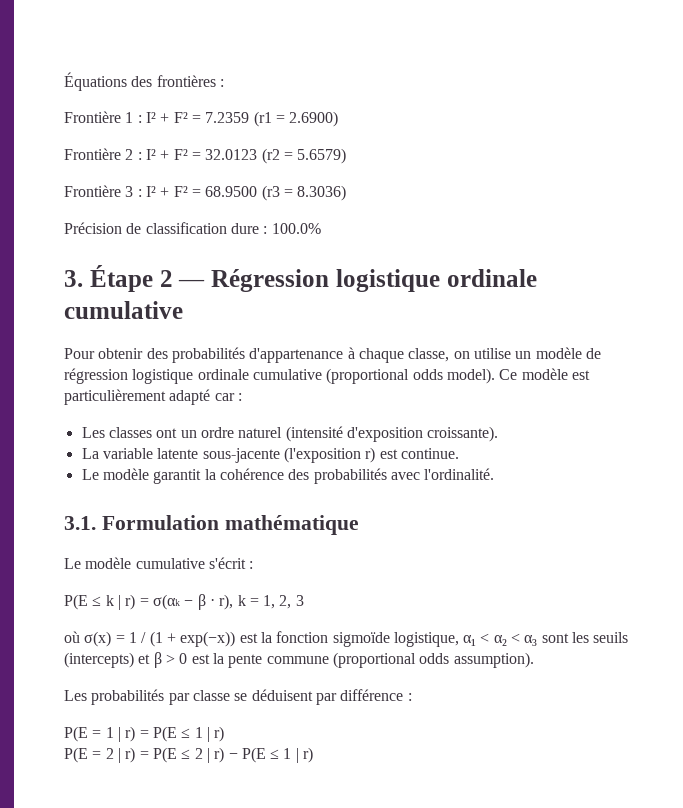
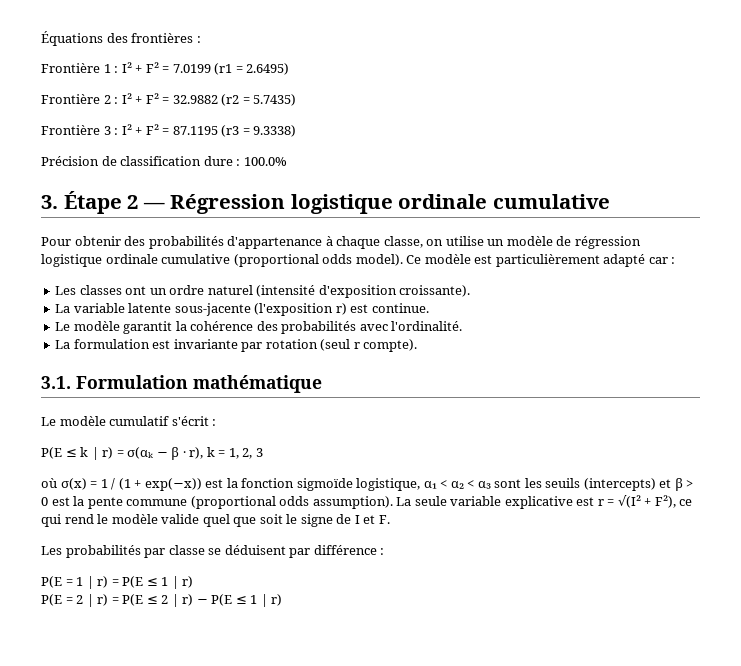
- Frontière 1 : I² + F² = 7.2359 (r1 = 2.6900)
+ Frontière 1 : I² + F² = 7.0199 (r1 = 2.6495)
- Frontière 2 : I² + F² = 32.0123 (r2 = 5.6579)
+ Frontière 2 : I² + F² = 32.9882 (r2 = 5.7435)
- Frontière 3 : I² + F² = 68.9500 (r3 = 8.3036)
+ Frontière 3 : I² + F² = 87.1195 (r3 = 9.3338)
+ La formulation est invariante par rotation (seul r compte).
- Le modèle cumulative s'écrit :
+ Le modèle cumulatif s'écrit :
+ La seule variable explicative est r = √(I² + F²), ce qui rend le modèle valide quel que soit le signe de I et F.

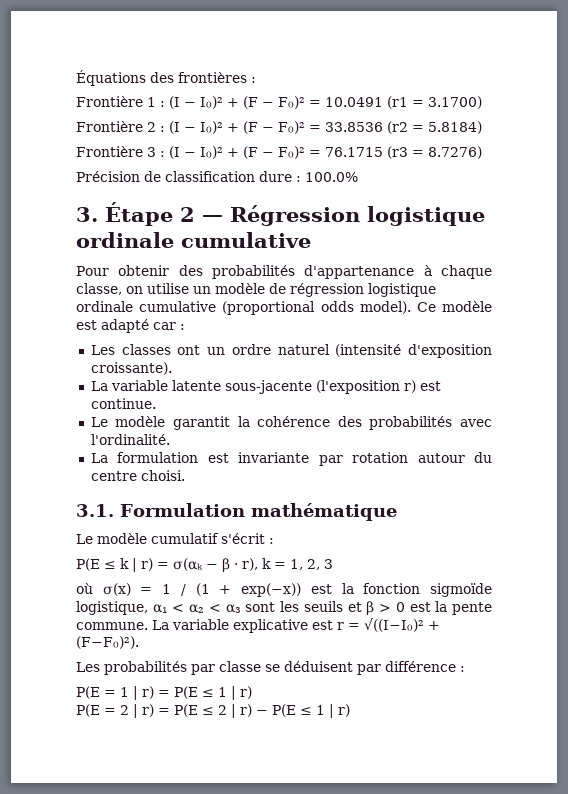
- Frontière 1 : I² + F² = 7.0199 (r1 = 2.6495)
+ Frontière 1 : (I − I₀)² + (F − F₀)² = 10.0491 (r1 = 3.1700)
- Frontière 2 : I² + F² = 32.9882 (r2 = 5.7435)
+ Frontière 2 : (I − I₀)² + (F − F₀)² = 33.8536 (r2 = 5.8184)
- Frontière 3 : I² + F² = 87.1195 (r3 = 9.3338)
+ Frontière 3 : (I − I₀)² + (F − F₀)² = 76.1715 (r3 = 8.7276)
- Ce modèle est particulièrement adapté car :
+ Ce modèle est adapté car :
- La formulation est invariante par rotation (seul r compte).
+ La formulation est invariante par rotation autour du centre choisi.
- où σ(x) = 1 / (1 + exp(−x)) est la fonction sigmoïde logistique, α₁ < α₂ < α₃ sont les seuils (intercepts) et β > 0 est la pente commune (proportional odds assumption). La seule variable explicative est r = √(I² + F²), ce qui rend le modèle valide quel que soit le signe de I et F.
+ où σ(x) = 1 / (1 + exp(−x)) est la fonction sigmoïde logistique, α₁ < α₂ < α₃ sont les seuils et β > 0 est la pente commune. La variable explicative est r = √((I−I₀)² + (F−F₀)²).

